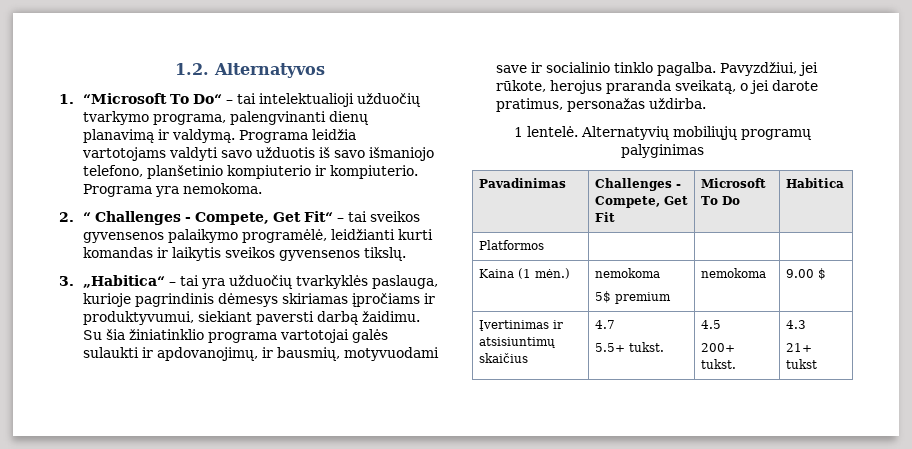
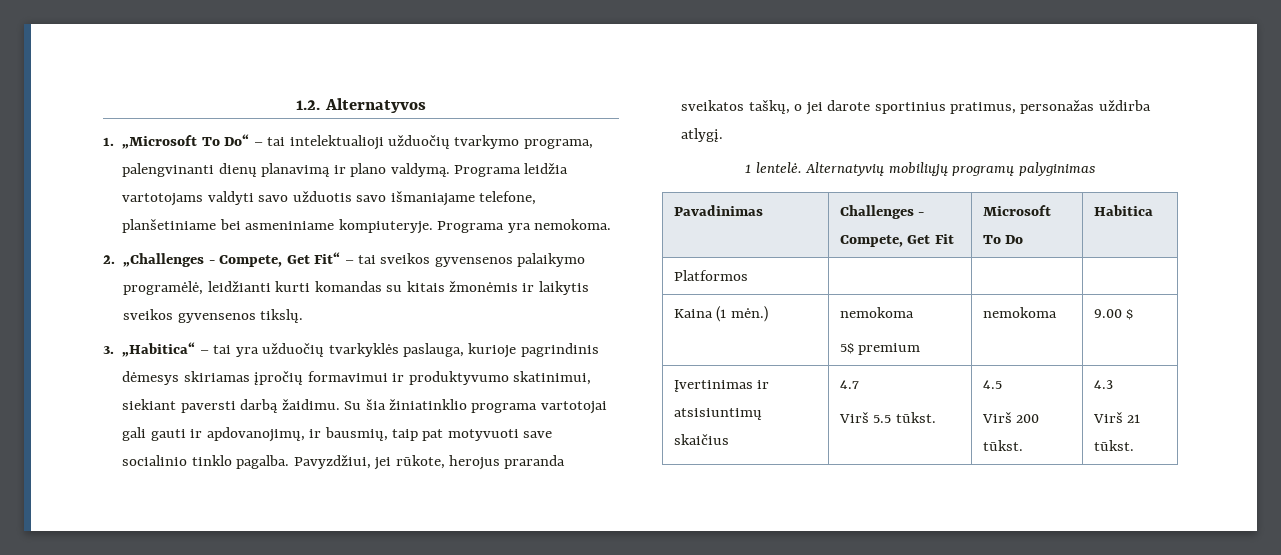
- 1. “Microsoft To Do“ – tai intelektualioji užduočių tvarkymo programa, palengvinanti dienų planavimą ir valdymą.
+ 1. „Microsoft To Do“ – tai intelektualioji užduočių tvarkymo programa, palengvinanti dienų planavimą ir plano valdymą.
- Programa leidžia vartotojams valdyti savo užduotis iš savo išmaniojo telefono, planšetinio kompiuterio ir kompiuterio.
+ Programa leidžia vartotojams valdyti savo užduotis savo išmaniajame telefone, planšetiniame bei asmeniniame kompiuteryje.
- 2. “ Challenges - Compete, Get Fit“ – tai sveikos gyvensenos palaikymo programėlė, leidžianti kurti komandas ir laikytis sveikos gyvensenos tikslų.
+ 2. „Challenges - Compete, Get Fit“ – tai sveikos gyvensenos palaikymo programėlė, leidžianti kurti komandas su kitais žmonėmis ir laikytis sveikos gyvensenos tikslų.
- 3. „Habitica“ – tai yra užduočių tvarkyklės paslauga, kurioje pagrindinis dėmesys skiriamas įpročiams ir produktyvumui, siekiant paversti darbą žaidimu.
+ 3. „Habitica“ – tai yra užduočių tvarkyklės paslauga, kurioje pagrindinis dėmesys skiriamas įpročių formavimui ir produktyvumo skatinimui, siekiant paversti darbą žaidimu.
- Su šia žiniatinklio programa vartotojai galės sulaukti ir apdovanojimų, ir bausmių, motyvuodami save ir socialinio tinklo pagalba.
+ Su šia žiniatinklio programa vartotojai gali gauti ir apdovanojimų, ir bausmių, taip pat motyvuoti save socialinio tinklo pagalba.
- Pavyzdžiui, jei rūkote, herojus praranda sveikatą, o jei darote pratimus, personažas uždirba.
+ Pavyzdžiui, jei rūkote, herojus praranda sveikatos taškų, o jei darote sportinius pratimus, personažas uždirba atlygį.
  Įvertinimas ir atsisiuntimų skaičius | 4.7
- 5.5+ tukst. | 4.5
- 200+ tukst. | 4.3
- 21+ tukst
+ Virš 5.5 tūkst. | 4.5
+ Virš 200 tūkst. | 4.3
+ Virš 21 tūkst.

